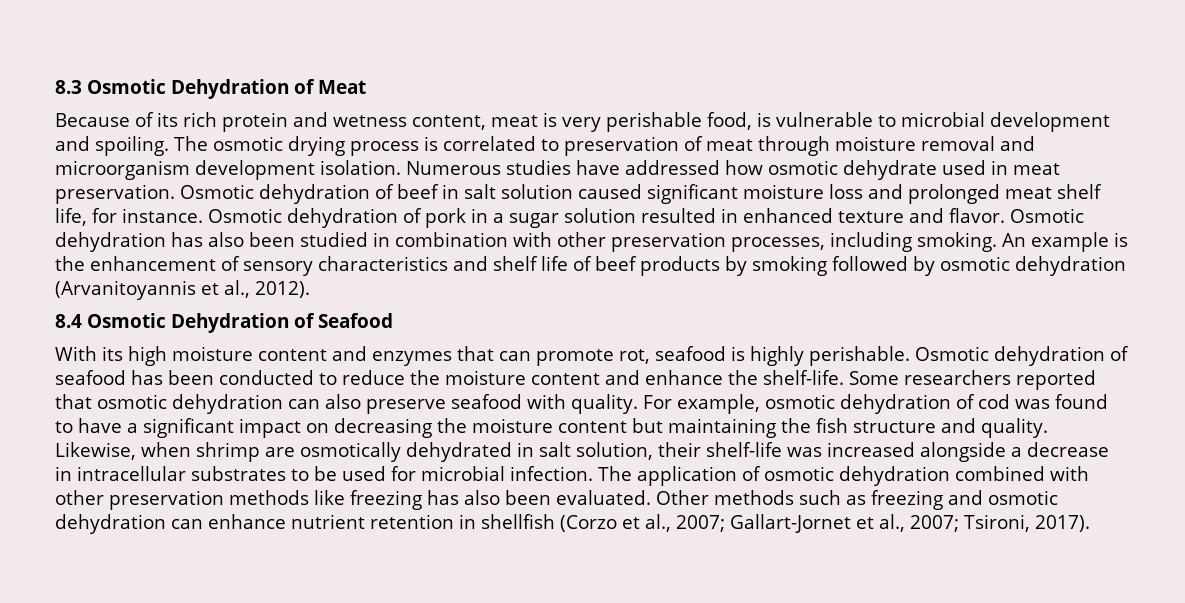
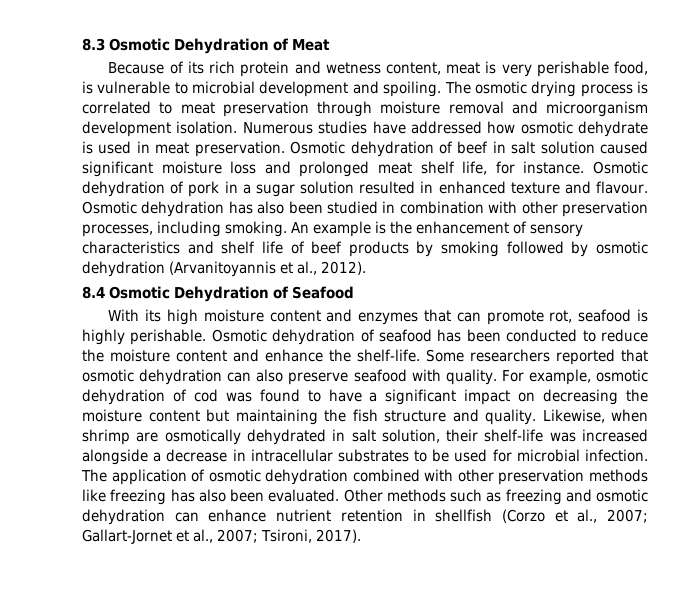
- The osmotic drying process is correlated to preservation of meat through moisture removal and microorganism development isolation.
+ The osmotic drying process is correlated to meat preservation through moisture removal and microorganism development isolation.
- Numerous studies have addressed how osmotic dehydrate used in meat preservation.
+ Numerous studies have addressed how osmotic dehydrate is used in meat preservation.
- Osmotic dehydration of pork in a sugar solution resulted in enhanced texture and flavor.
+ Osmotic dehydration of pork in a sugar solution resulted in enhanced texture and flavour.

